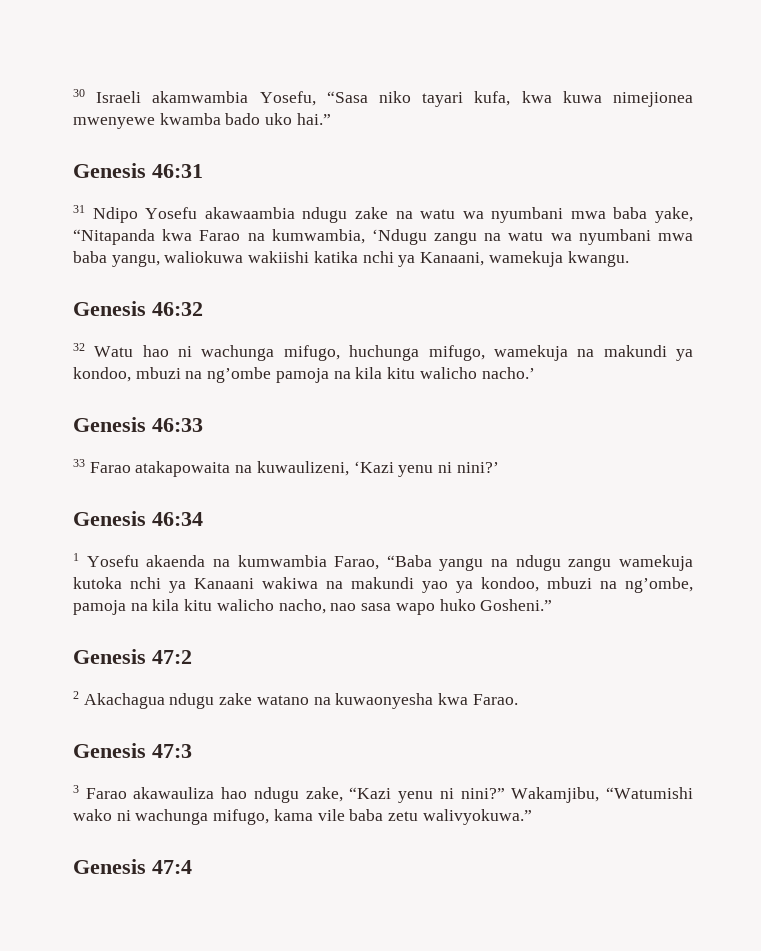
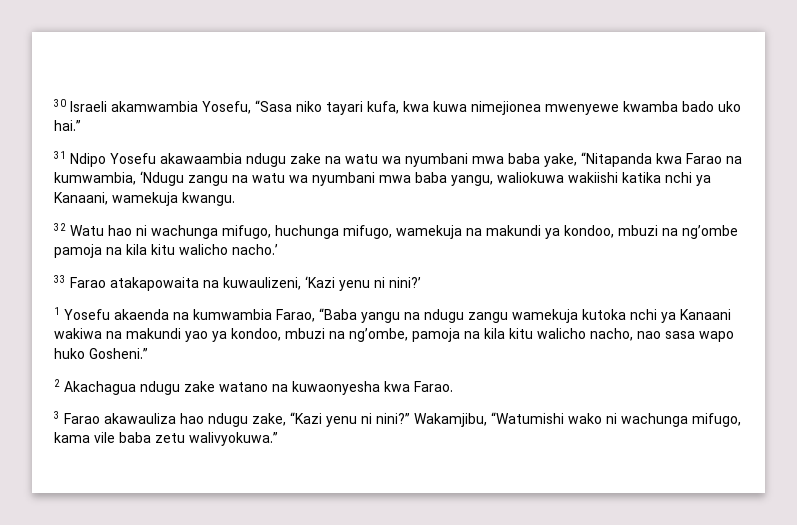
- Genesis 46:31
- Genesis 46:32
- Genesis 46:33
- Genesis 46:34
- Genesis 47:2
- Genesis 47:3
- Genesis 47:4

